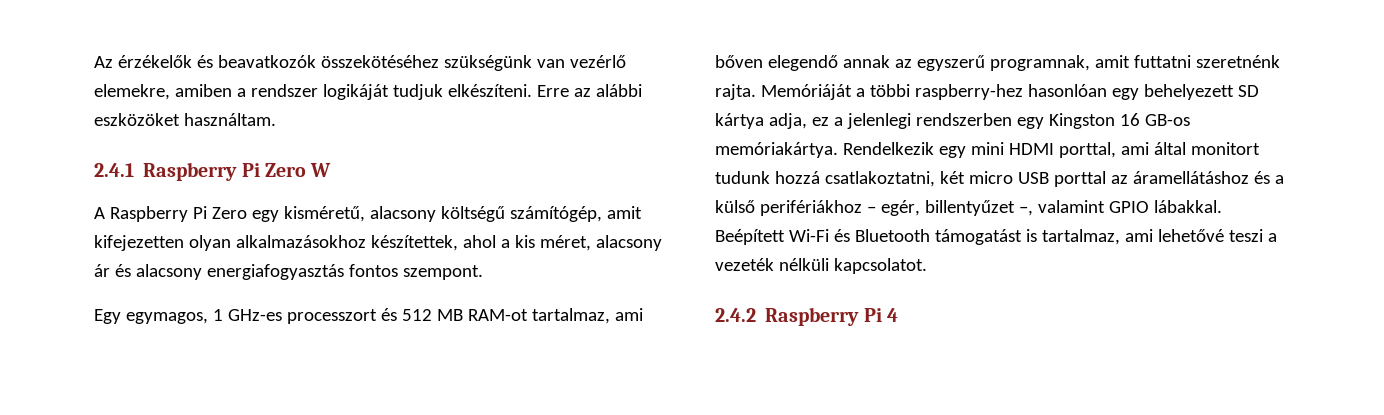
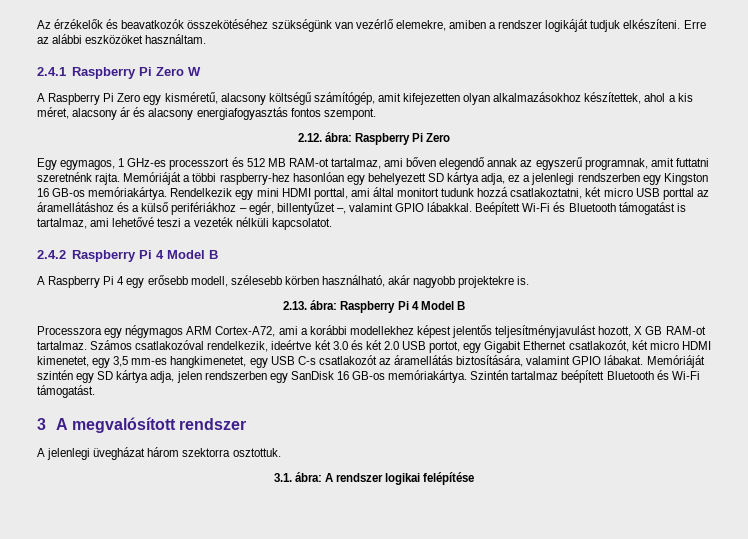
+ 2.12. ábra: Raspberry Pi Zero
- 2.4.2 Raspberry Pi 4
+ 2.4.2 Raspberry Pi 4 Model B
+ A Raspberry Pi 4 egy erősebb modell, szélesebb körben használható, akár nagyobb projektekre is.
+ 2.13. ábra: Raspberry Pi 4 Model B
+ Processzora egy négymagos ARM Cortex-A72, ami a korábbi modellekhez képest jelentős teljesítményjavulást hozott, X GB RAM-ot tartalmaz. Számos csatlakozóval rendelkezik, ideértve két 3.0 és két 2.0 USB portot, egy Gigabit Ethernet csatlakozót, két micro HDMI kimenetet, egy 3,5 mm-es hangkimenetet, egy USB C-s csatlakozót az áramellátás biztosítására, valamint GPIO lábakat. Memóriáját szintén egy SD kártya adja, jelen rendszerben egy SanDisk 16 GB-os memóriakártya. Szintén tartalmaz beépített Bluetooth és Wi-Fi támogatást.
+ 3 A megvalósított rendszer
+ A jelenlegi üvegházat három szektorra osztottuk.
+ 3.1. ábra: A rendszer logikai felépítése

